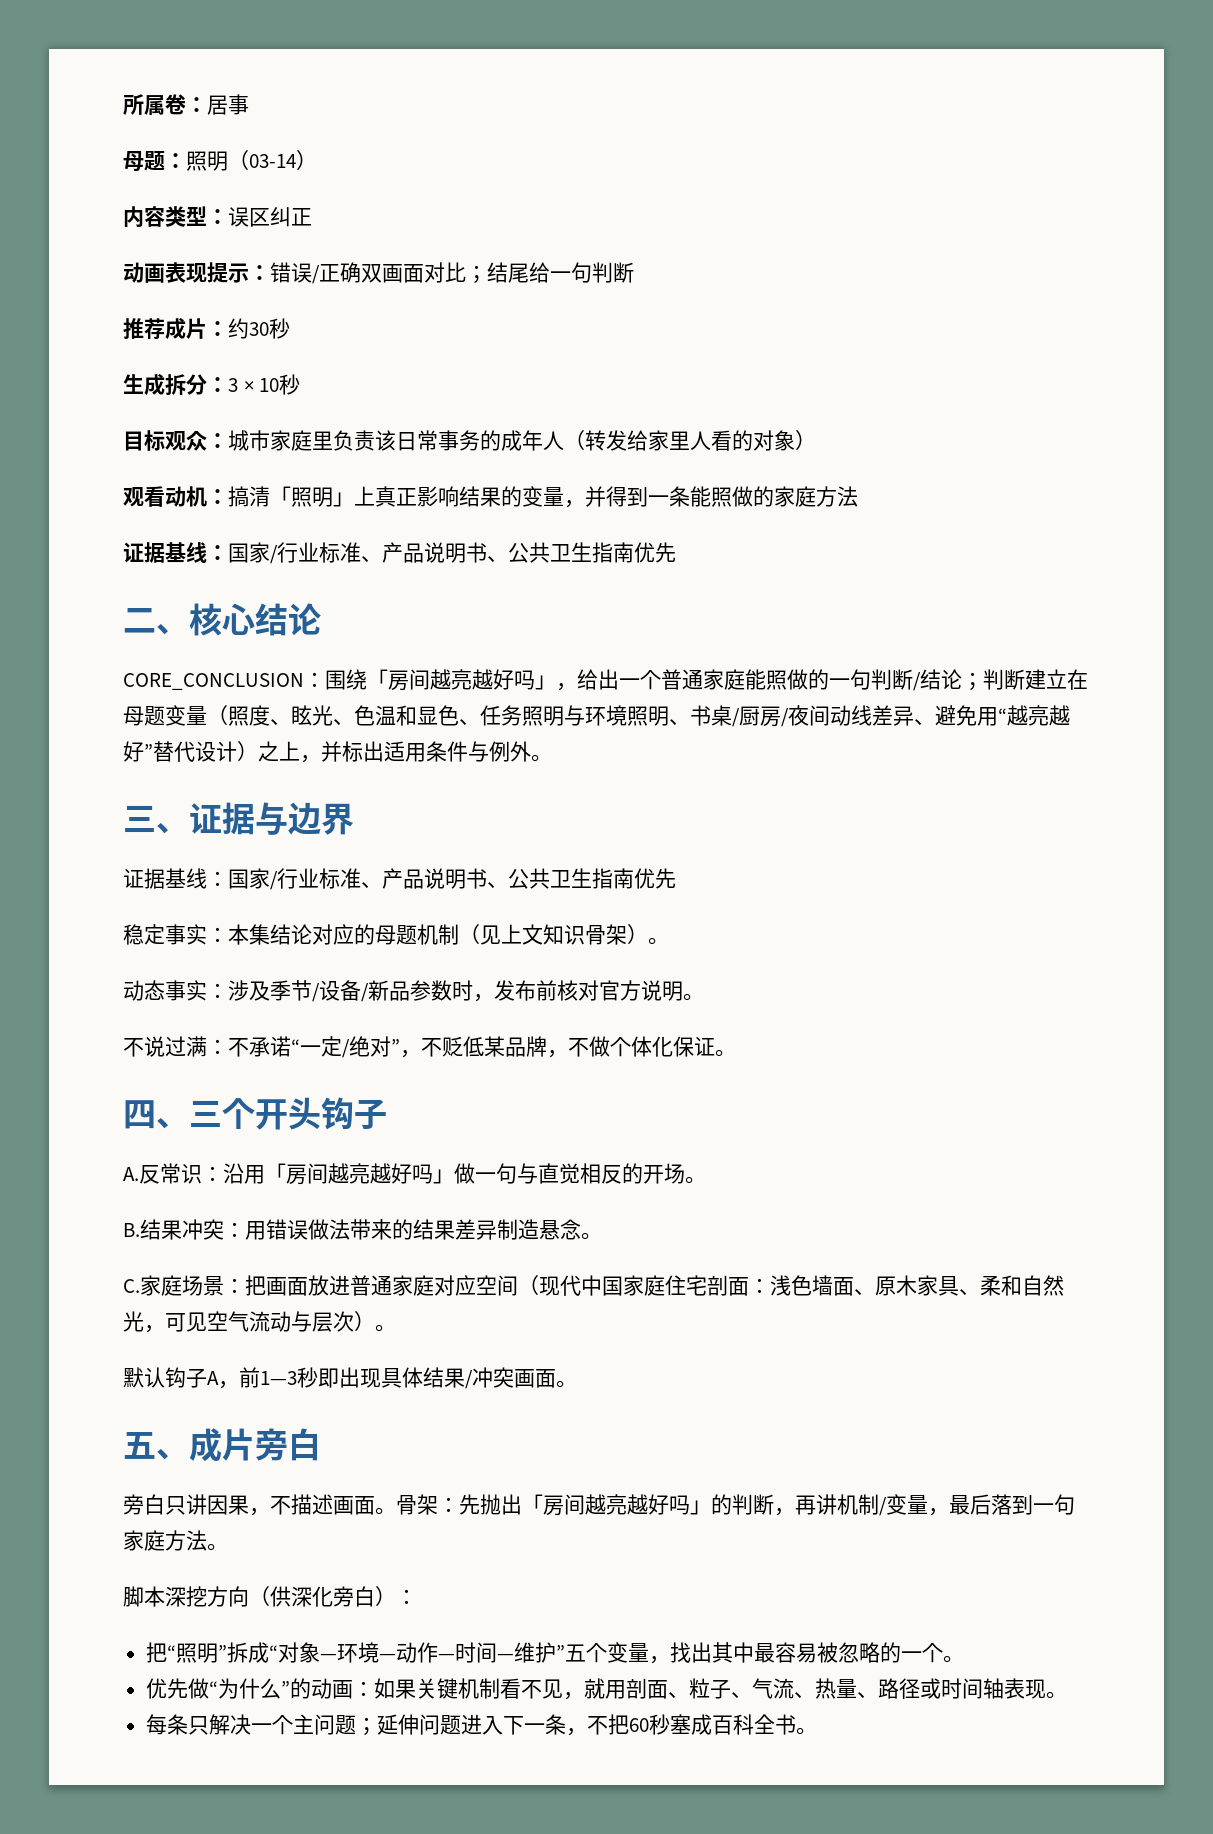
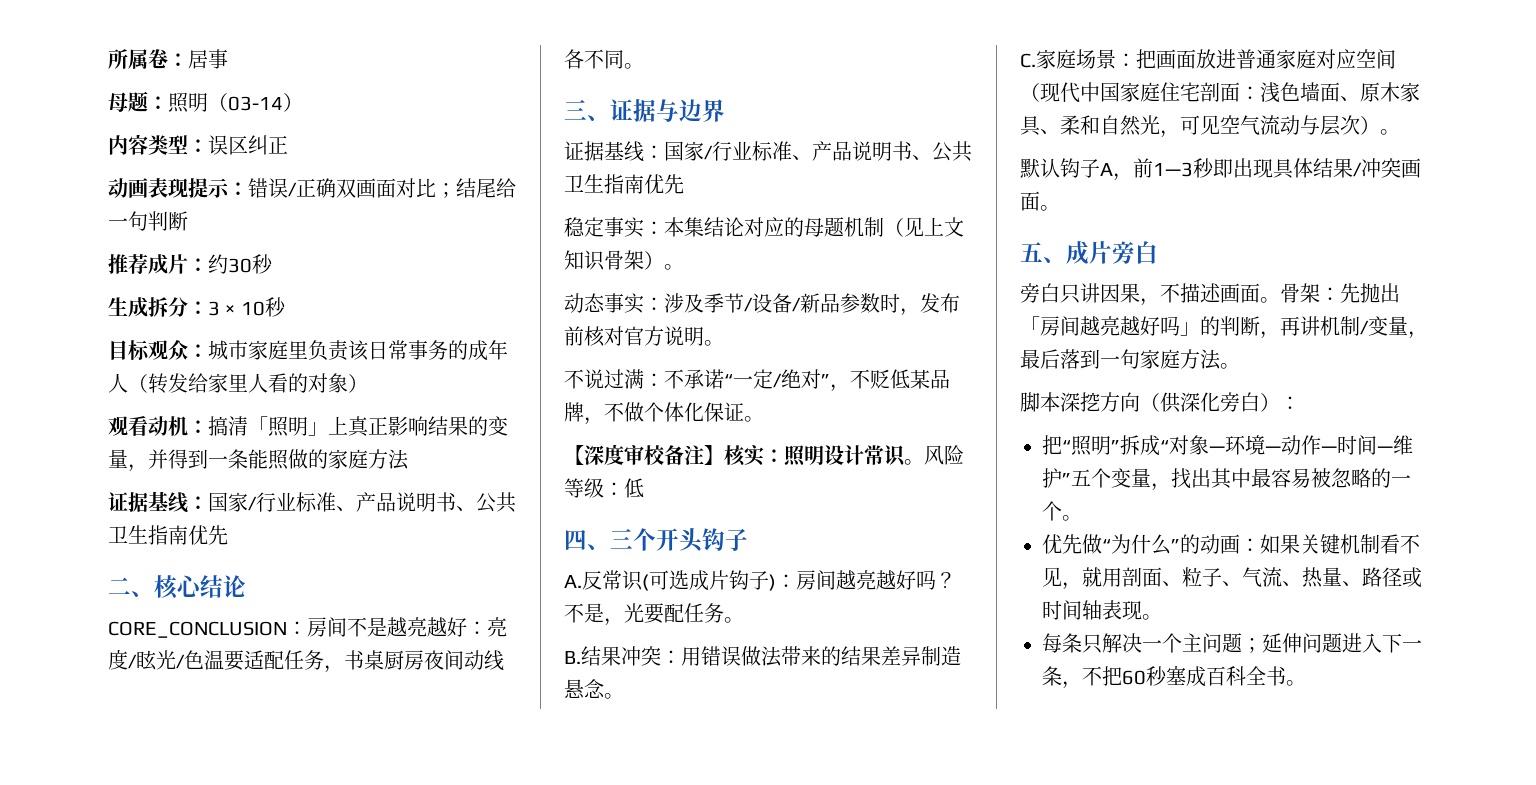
- CORE_CONCLUSION：围绕「房间越亮越好吗」，给出一个普通家庭能照做的一句判断/结论；判断建立在母题变量（照度、眩光、色温和显色、任务照明与环境照明、书桌/厨房/夜间动线差异、避免用“越亮越好”替代设计）之上，并标出适用条件与例外。
+ CORE_CONCLUSION：房间不是越亮越好：亮度/眩光/色温要适配任务，书桌厨房夜间动线各不同。
+ 【深度审校备注】核实：照明设计常识。风险等级：低
- A.反常识：沿用「房间越亮越好吗」做一句与直觉相反的开场。
+ A.反常识(可选成片钩子)：房间越亮越好吗？不是，光要配任务。

